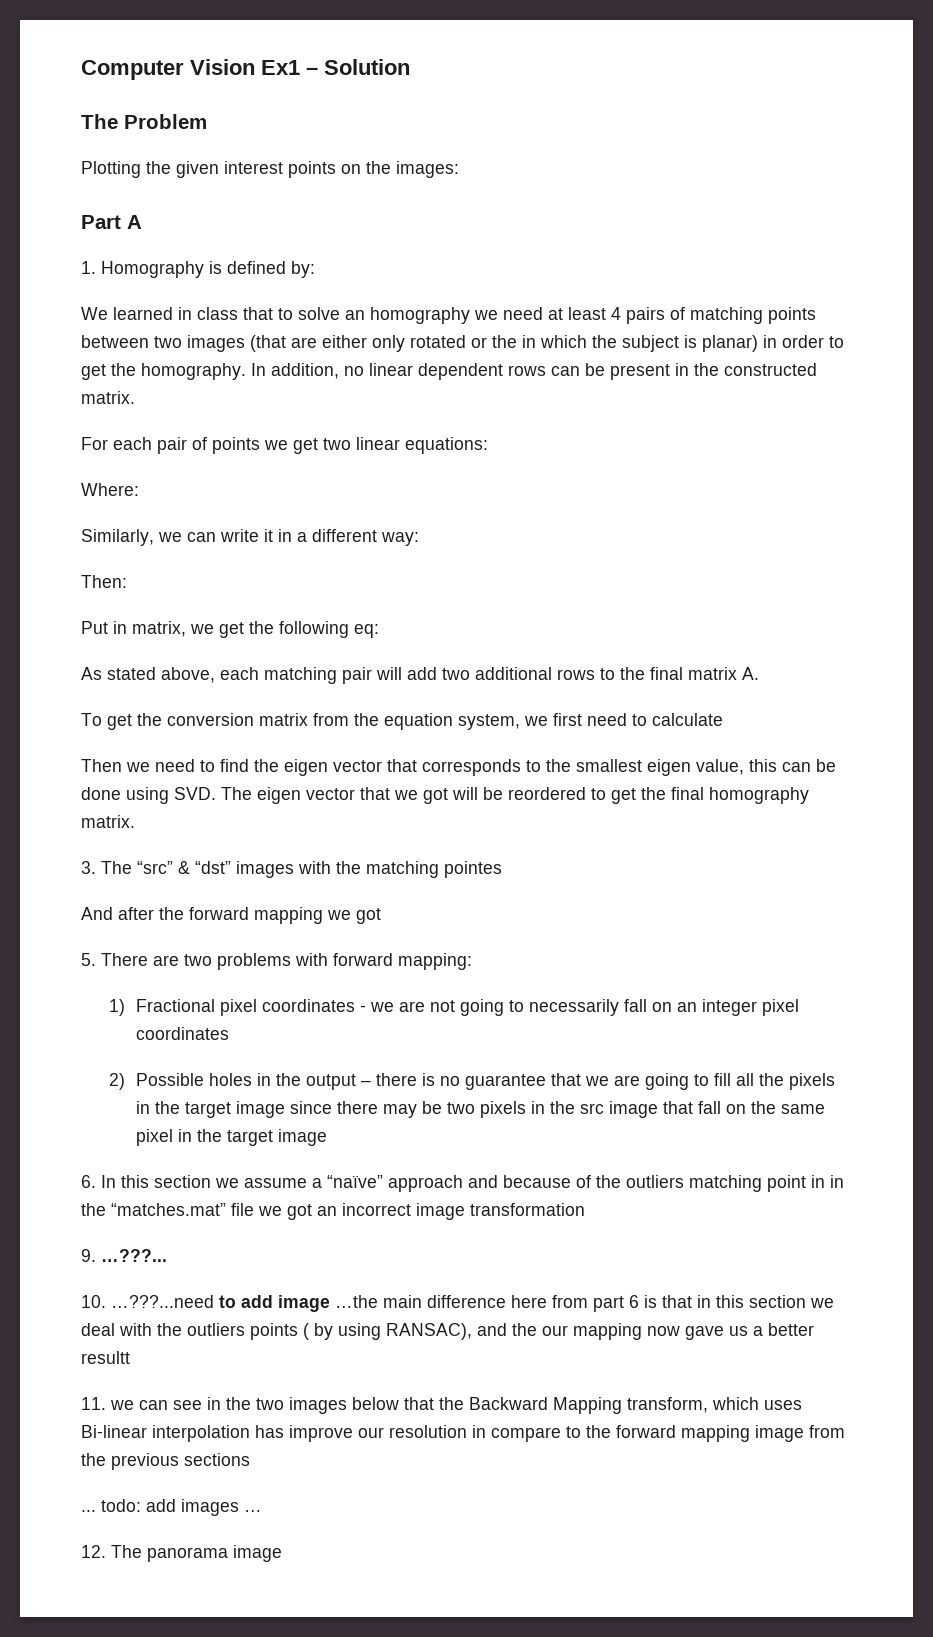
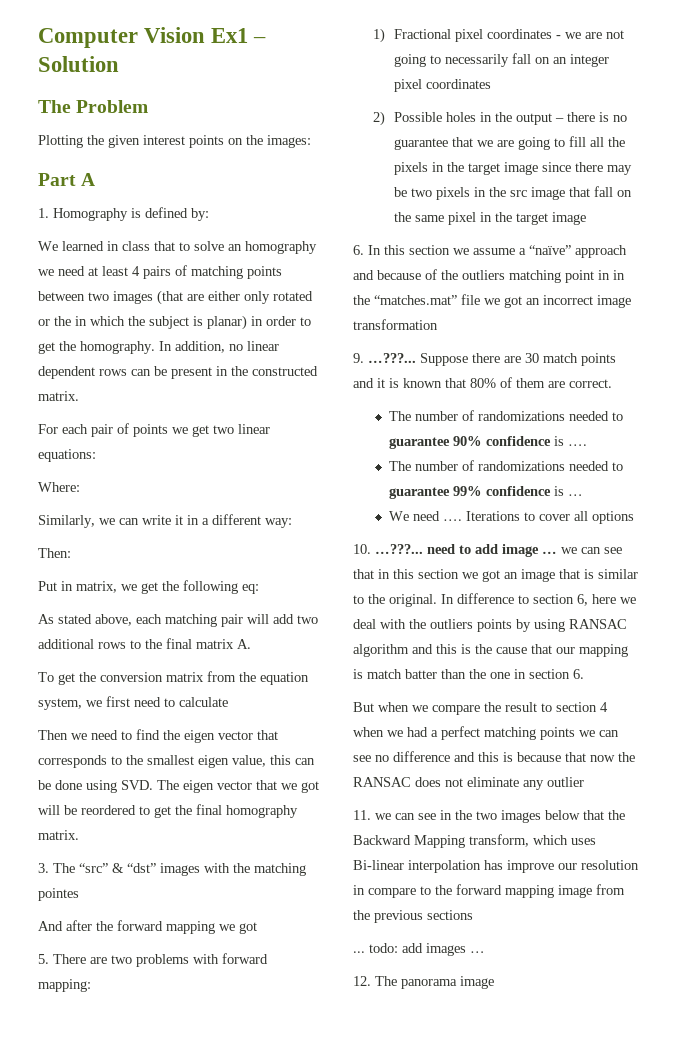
+ Suppose there are 30 match points and it is known that 80% of them are correct.
+ The number of randomizations needed to guarantee 90% confidence is ….
+ The number of randomizations needed to guarantee 99% confidence is …
+ We need …. Iterations to cover all options
- 10. …???...need to add image …the main difference here from part 6 is that in this section we deal with the outliers points ( by using RANSAC), and the our mapping now gave us a better resultt
+ 10. …???... need to add image … we can see that in this section we got an image that is similar to the original. In difference to section 6, here we deal with the outliers points by using RANSAC algorithm and this is the cause that our mapping is match batter than the one in section 6.
+ But when we compare the result to section 4 when we had a perfect matching points we can see no difference and this is because that now the RANSAC does not eliminate any outlier

